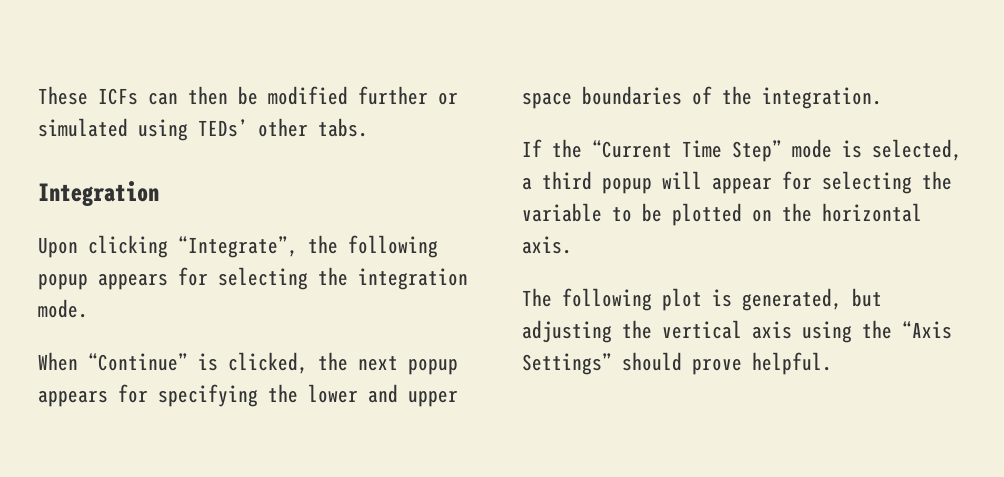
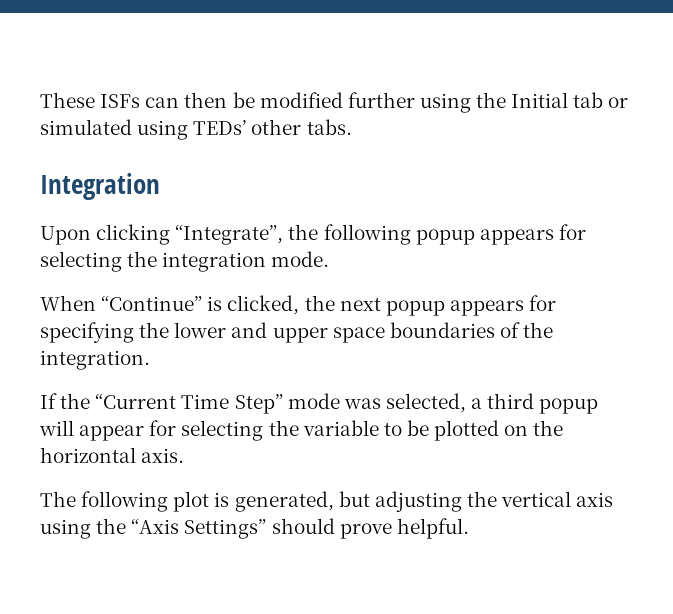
- These ICFs can then be modified further or simulated using TEDs’ other tabs.
+ These ISFs can then be modified further using the Initial tab or simulated using TEDs’ other tabs.
- If the “Current Time Step” mode is selected, a third popup will appear for selecting the variable to be plotted on the horizontal axis.
+ If the “Current Time Step” mode was selected, a third popup will appear for selecting the variable to be plotted on the horizontal axis.

